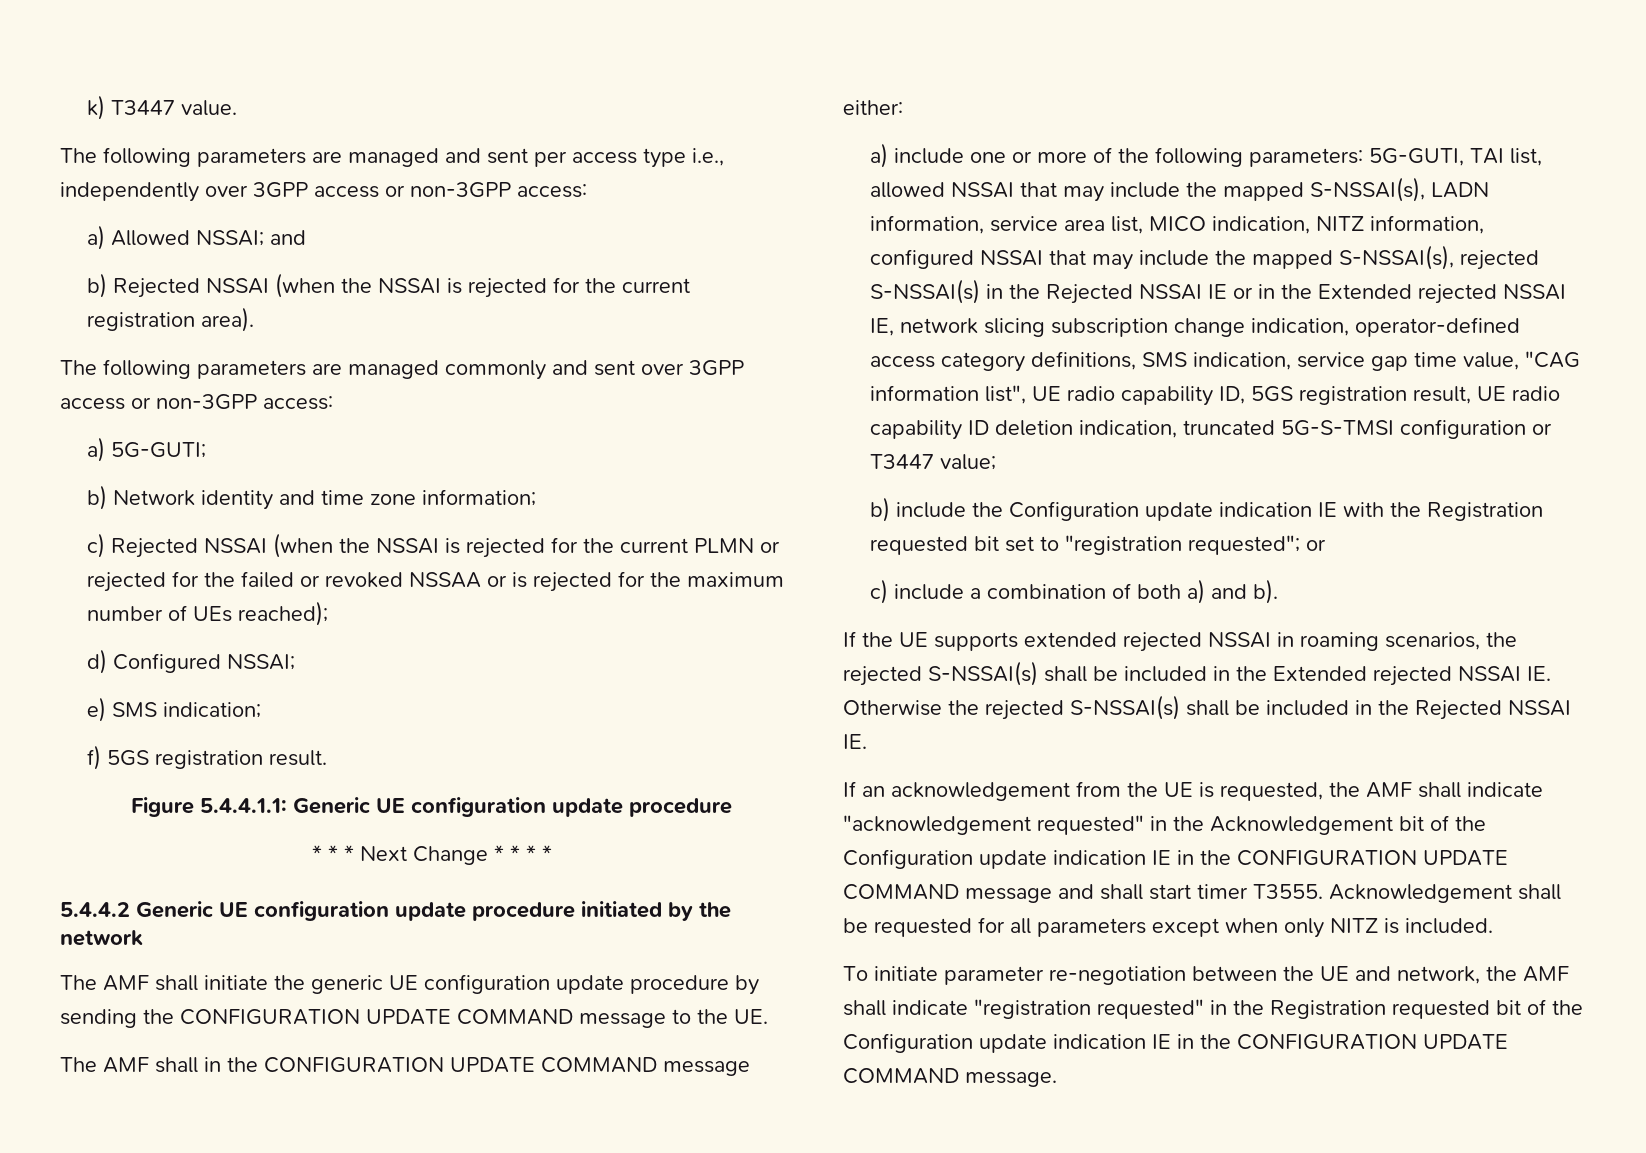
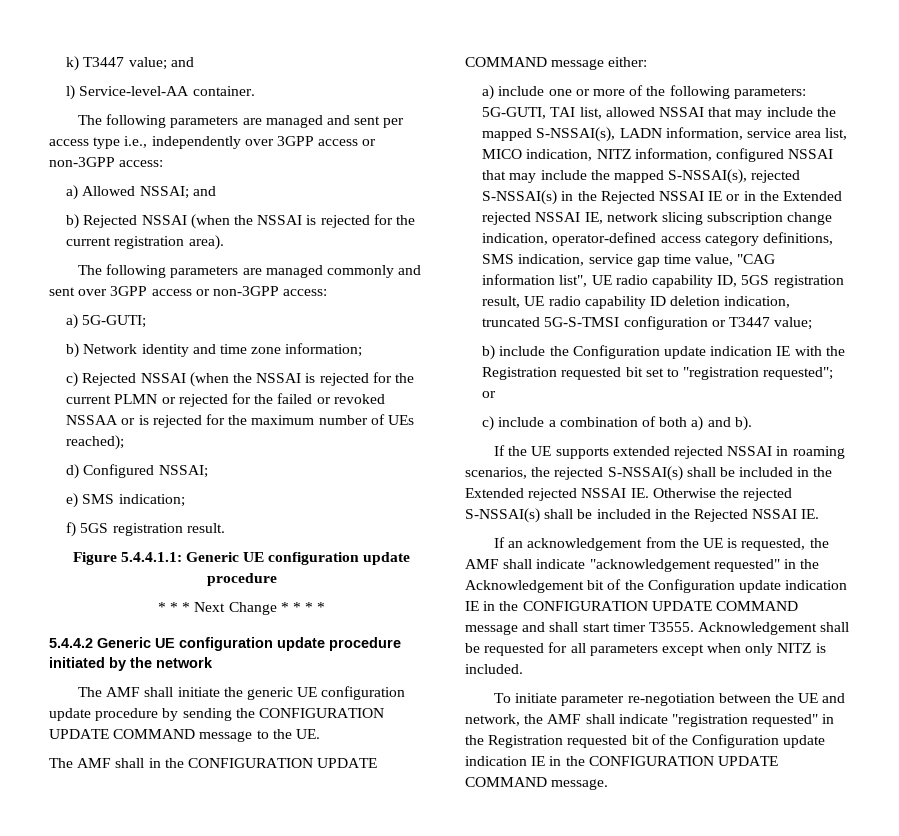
- k) T3447 value.
+ k) T3447 value; and
+ l) Service-level-AA container.

